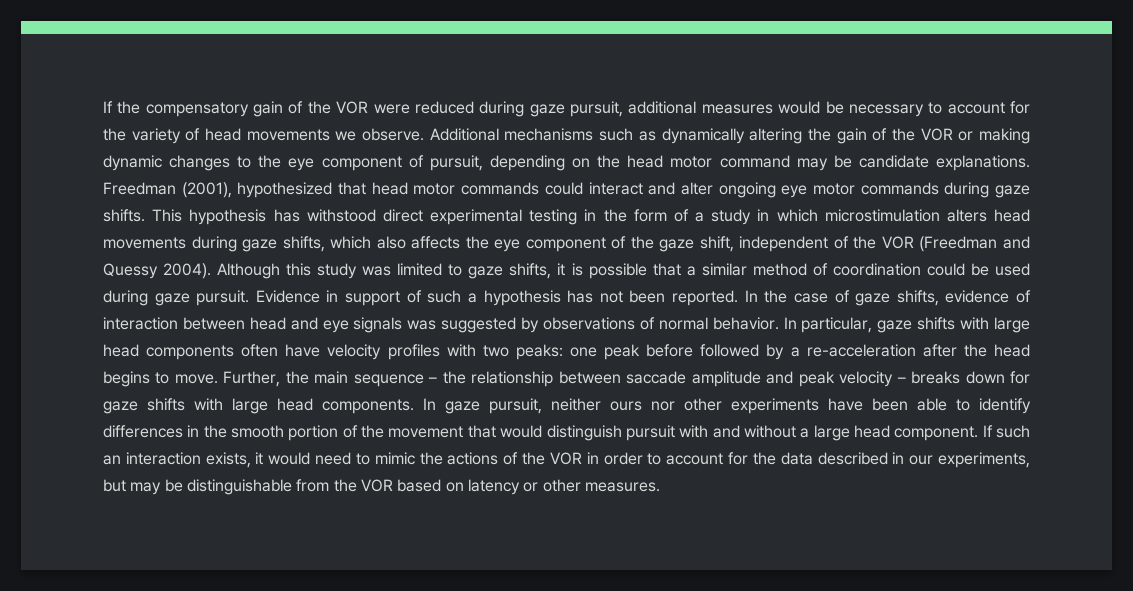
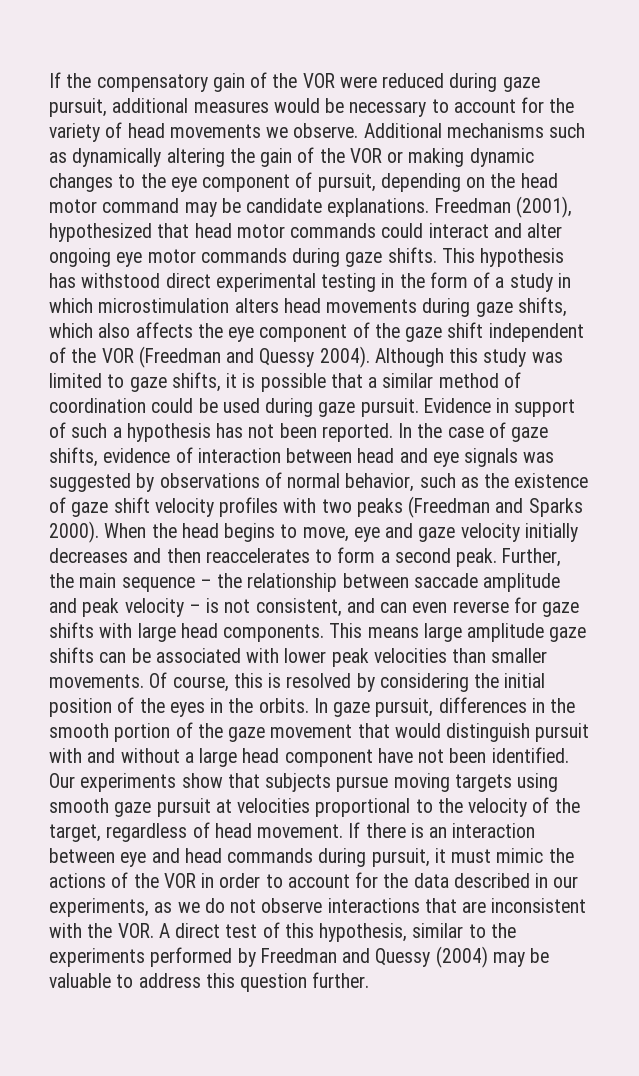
- This hypothesis has withstood direct experimental testing in the form of a study in which microstimulation alters head movements during gaze shifts, which also affects the eye component of the gaze shift, independent of the VOR (Freedman and Quessy 2004).
+ This hypothesis has withstood direct experimental testing in the form of a study in which microstimulation alters head movements during gaze shifts, which also affects the eye component of the gaze shift independent of the VOR (Freedman and Quessy 2004).
- In the case of gaze shifts, evidence of interaction between head and eye signals was suggested by observations of normal behavior. In particular, gaze shifts with large head components often have velocity profiles with two peaks: one peak before followed by a re-acceleration after the head begins to move.
+ In the case of gaze shifts, evidence of interaction between head and eye signals was suggested by observations of normal behavior, such as the existence of gaze shift velocity profiles with two peaks (Freedman and Sparks 2000). When the head begins to move, eye and gaze velocity initially decreases and then reaccelerates to form a second peak.
- Further, the main sequence – the relationship between saccade amplitude and peak velocity – breaks down for gaze shifts with large head components.
+ Further, the main sequence – the relationship between saccade amplitude and peak velocity – is not consistent, and can even reverse for gaze shifts with large head components.
- In gaze pursuit, neither ours nor other experiments have been able to identify differences in the smooth portion of the movement that would distinguish pursuit with and without a large head component. If such an interaction exists, it would need to mimic the actions of the VOR in order to account for the data described in our experiments, but may be distinguishable from the VOR based on latency or other measures.
+ This means large amplitude gaze shifts can be associated with lower peak velocities than smaller movements. Of course, this is resolved by considering the initial position of the eyes in the orbits. In gaze pursuit, differences in the smooth portion of the gaze movement that would distinguish pursuit with and without a large head component have not been identified. Our experiments show that subjects pursue moving targets using smooth gaze pursuit at velocities proportional to the velocity of the target, regardless of head movement. If there is an interaction between eye and head commands during pursuit, it must mimic the actions of the VOR in order to account for the data described in our experiments, as we do not observe interactions that are inconsistent with the VOR. A direct test of this hypothesis, similar to the experiments performed by Freedman and Quessy (2004) may be valuable to address this question further.

